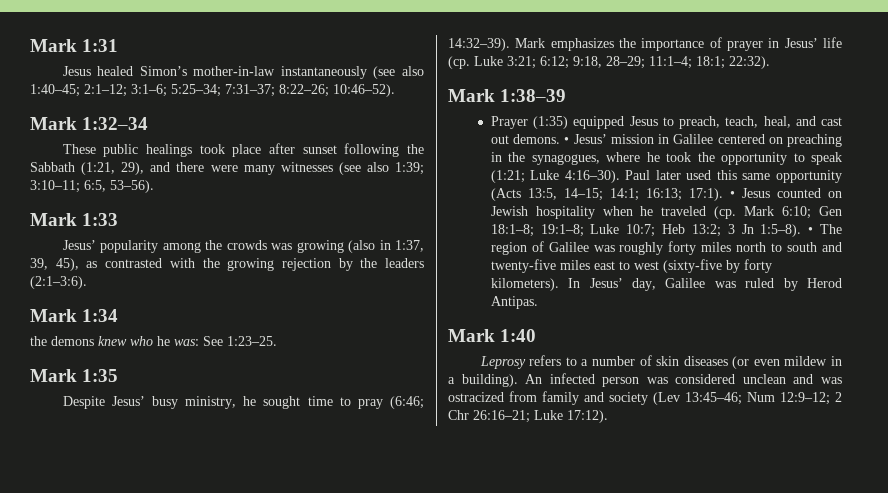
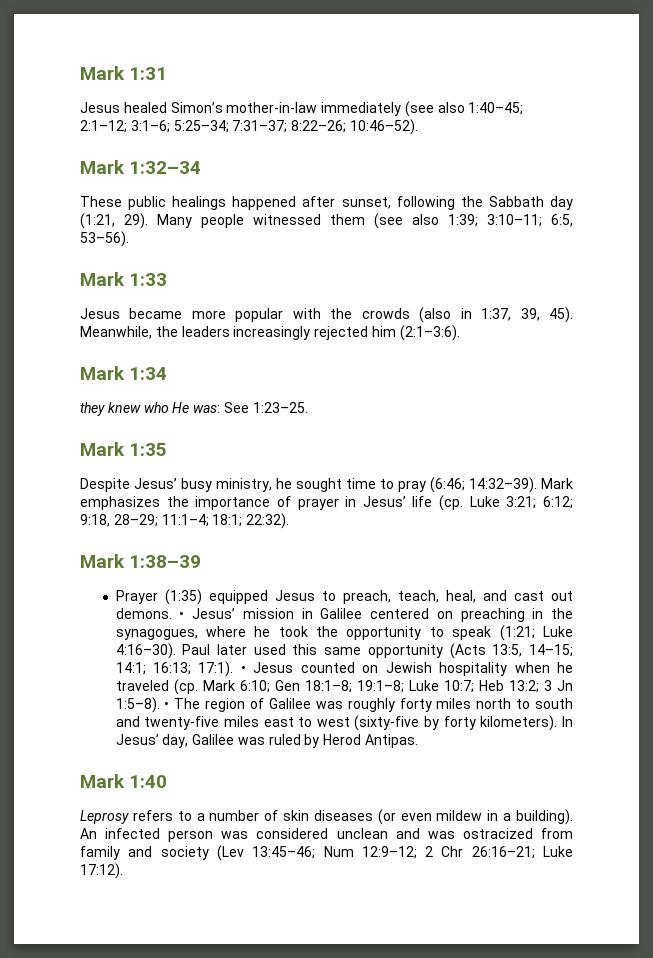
- Jesus healed Simon’s mother-in-law instantaneously (see also 1:40–45; 2:1–12; 3:1–6; 5:25–34; 7:31–37; 8:22–26; 10:46–52).
+ Jesus healed Simon’s mother-in-law immediately (see also 1:40–45; 2:1–12; 3:1–6; 5:25–34; 7:31–37; 8:22–26; 10:46–52).
- These public healings took place after sunset following the Sabbath (1:21, 29), and there were many witnesses (see also 1:39; 3:10–11; 6:5, 53–56).
+ These public healings happened after sunset, following the Sabbath day (1:21, 29). Many people witnessed them (see also 1:39; 3:10–11; 6:5, 53–56).
- Jesus’ popularity among the crowds was growing (also in 1:37, 39, 45), as contrasted with the growing rejection by the leaders (2:1–3:6).
+ Jesus became more popular with the crowds (also in 1:37, 39, 45). Meanwhile, the leaders increasingly rejected him (2:1–3:6).
- the demons knew who he was: See 1:23–25.
+ they knew who He was: See 1:23–25.

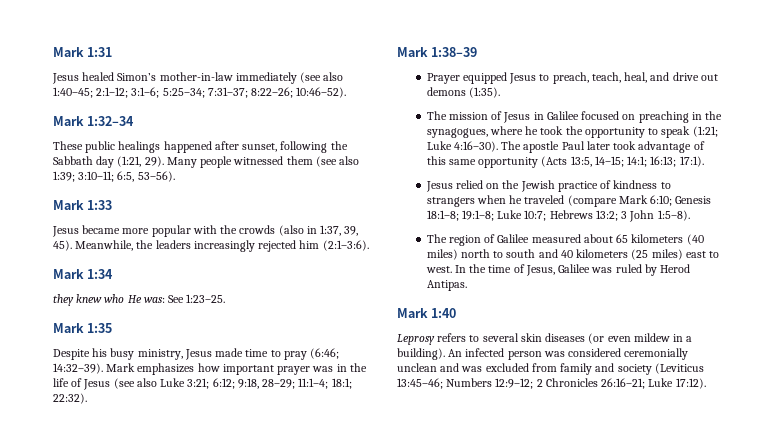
- Despite Jesus’ busy ministry, he sought time to pray (6:46; 14:32–39).
+ Despite his busy ministry, Jesus made time to pray (6:46; 14:32–39).
- Mark emphasizes the importance of prayer in Jesus’ life (cp. Luke 3:21; 6:12; 9:18, 28–29; 11:1–4; 18:1; 22:32).
+ Mark emphasizes how important prayer was in the life of Jesus (see also Luke 3:21; 6:12; 9:18, 28–29; 11:1–4; 18:1; 22:32).
- Prayer (1:35) equipped Jesus to preach, teach, heal, and cast out demons. • Jesus’ mission in Galilee centered on preaching in the synagogues, where he took the opportunity to speak (1:21; Luke 4:16–30).
+ Prayer equipped Jesus to preach, teach, heal, and drive out demons (1:35).
+ The mission of Jesus in Galilee focused on preaching in the synagogues, where he took the opportunity to speak (1:21; Luke 4:16–30).
- Paul later used this same opportunity (Acts 13:5, 14–15; 14:1; 16:13; 17:1). • Jesus counted on Jewish hospitality when he traveled (cp. Mark 6:10; Gen 18:1–8; 19:1–8; Luke 10:7; Heb 13:2; 3 Jn 1:5–8). • The region of Galilee was roughly forty miles north to south and twenty-five miles east to west (sixty-five by forty kilometers). In Jesus’ day, Galilee was ruled by Herod Antipas.
+ The apostle Paul later took advantage of this same opportunity (Acts 13:5, 14–15; 14:1; 16:13; 17:1).
+ Jesus relied on the Jewish practice of kindness to strangers when he traveled (compare Mark 6:10; Genesis 18:1–8; 19:1–8; Luke 10:7; Hebrews 13:2; 3 John 1:5–8).
+ The region of Galilee measured about 65 kilometers (40 miles) north to south and 40 kilometers (25 miles) east to west. In the time of Jesus, Galilee was ruled by Herod Antipas.
- Leprosy refers to a number of skin diseases (or even mildew in a building).
+ Leprosy refers to several skin diseases (or even mildew in a building).
- An infected person was considered unclean and was ostracized from family and society (Lev 13:45–46; Num 12:9–12; 2 Chr 26:16–21; Luke 17:12).
+ An infected person was considered ceremonially unclean and was excluded from family and society (Leviticus 13:45–46; Numbers 12:9–12; 2 Chronicles 26:16–21; Luke 17:12).

